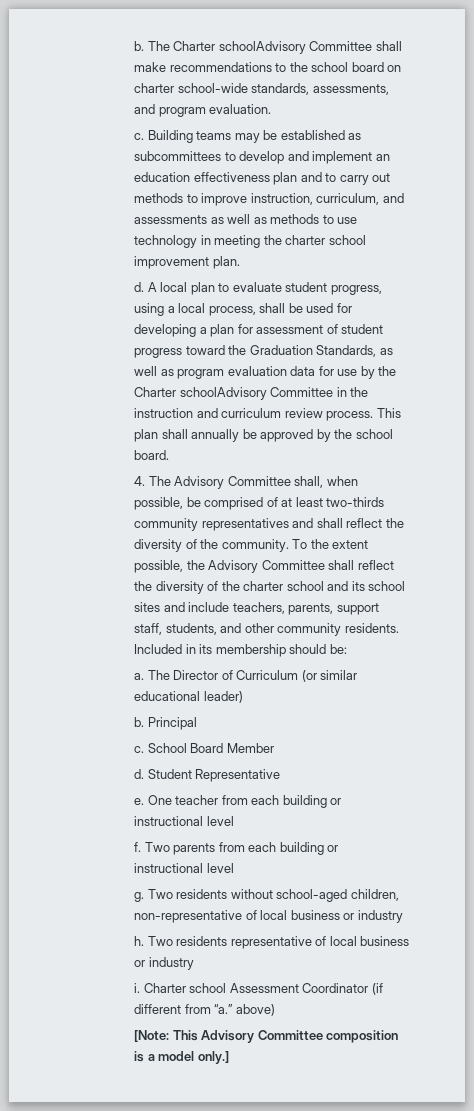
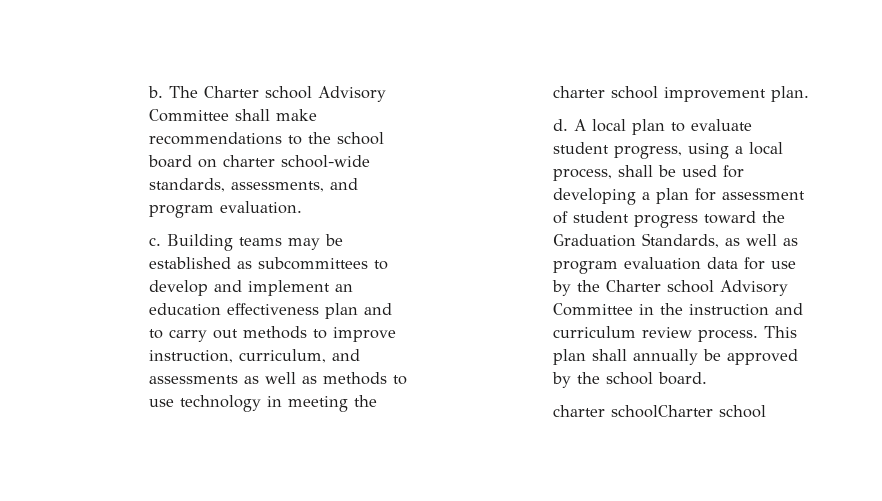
- The Charter schoolAdvisory Committee shall make recommendations to the school board on charter school-wide standards, assessments, and program evaluation.
+ The Charter school Advisory Committee shall make recommendations to the school board on charter school-wide standards, assessments, and program evaluation.
- A local plan to evaluate student progress, using a local process, shall be used for developing a plan for assessment of student progress toward the Graduation Standards, as well as program evaluation data for use by the Charter schoolAdvisory Committee in the instruction and curriculum review process.
+ A local plan to evaluate student progress, using a local process, shall be used for developing a plan for assessment of student progress toward the Graduation Standards, as well as program evaluation data for use by the Charter school Advisory Committee in the instruction and curriculum review process.
- 4. The Advisory Committee shall, when possible, be comprised of at least two-thirds community representatives and shall reflect the diversity of the community. To the extent possible, the Advisory Committee shall reflect the diversity of the charter school and its school sites and include teachers, parents, support staff, students, and other community residents. Included in its membership should be:
- a. The Director of Curriculum (or similar educational leader)
- b. Principal
- c. School Board Member
- d. Student Representative
- e. One teacher from each building or instructional level
- f. Two parents from each building or instructional level
- g. Two residents without school-aged children, non-representative of local business or industry
- h. Two residents representative of local business or industry
- i. Charter school Assessment Coordinator (if different from “a.” above)
- [Note: This Advisory Committee composition is a model only.]
+ charter schoolCharter school

